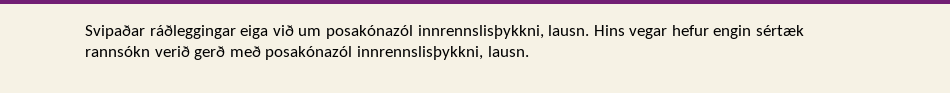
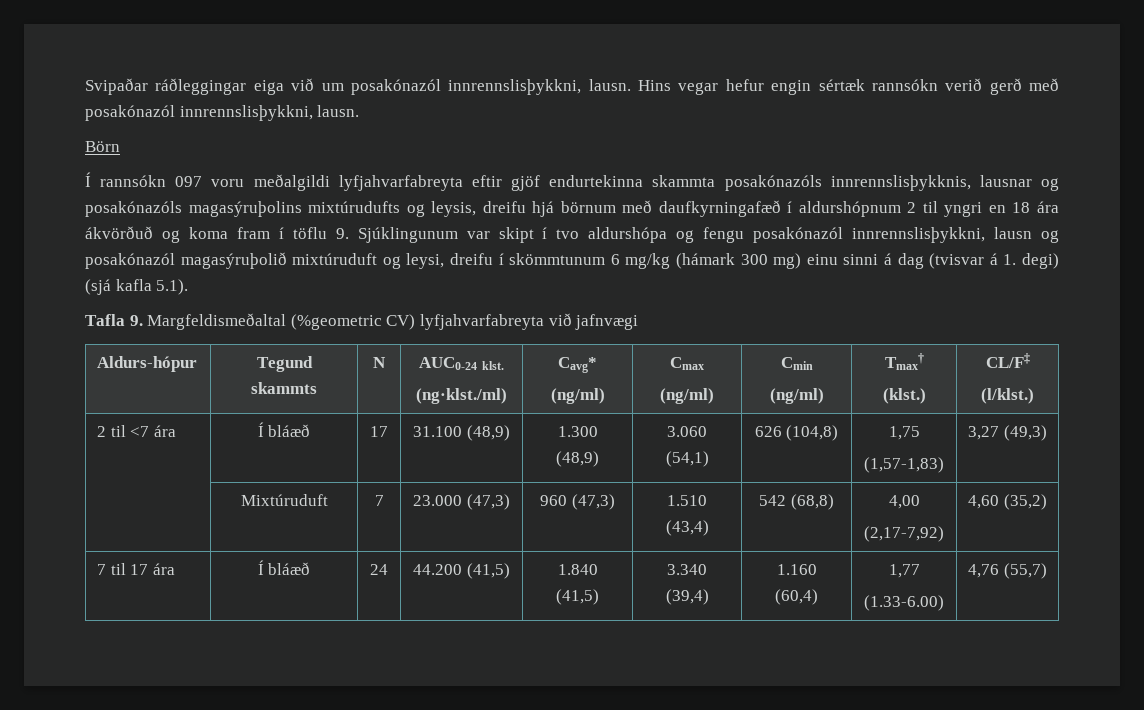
+ Börn
+ Í rannsókn 097 voru meðalgildi lyfjahvarfabreyta eftir gjöf endurtekinna skammta posakónazóls innrennslisþykknis, lausnar og posakónazóls magasýruþolins mixtúrudufts og leysis, dreifu hjá börnum með daufkyrningafæð í aldurshópnum 2 til yngri en 18 ára ákvörðuð og koma fram í töflu 9. Sjúklingunum var skipt í tvo aldurshópa og fengu posakónazól innrennslisþykkni, lausn og posakónazól magasýruþolið mixtúruduft og leysi, dreifu í skömmtunum 6 mg/kg (hámark 300 mg) einu sinni á dag (tvisvar á 1. degi) (sjá kafla 5.1).
+ Tafla 9. Margfeldismeðaltal (%geometric CV) lyfjahvarfabreyta við jafnvægi
+ Aldurs-hópur | Tegund skammts | N | AUC0-24 klst.
+ (ng·klst./ml) | Cavg*
+ (ng/ml) | Cmax
+ (ng/ml) | Cmin
+ (ng/ml) | Tmax†
+ (klst.) | CL/F‡
+ (l/klst.)
+ 2 til <7 ára | Í bláæð | 17 | 31.100 (48,9) | 1.300 (48,9) | 3.060 (54,1) | 626 (104,8) | 1,75
+ (1,57-1,83) | 3,27 (49,3)
+ | Mixtúruduft | 7 | 23.000 (47,3) | 960 (47,3) | 1.510 (43,4) | 542 (68,8) | 4,00
+ (2,17-7,92) | 4,60 (35,2)
+ 7 til 17 ára | Í bláæð | 24 | 44.200 (41,5) | 1.840 (41,5) | 3.340 (39,4) | 1.160 (60,4) | 1,77
+ (1.33-6.00) | 4,76 (55,7)

